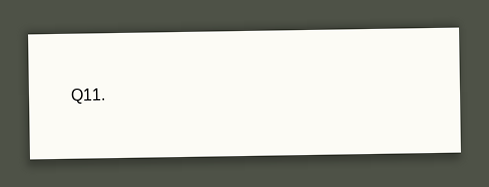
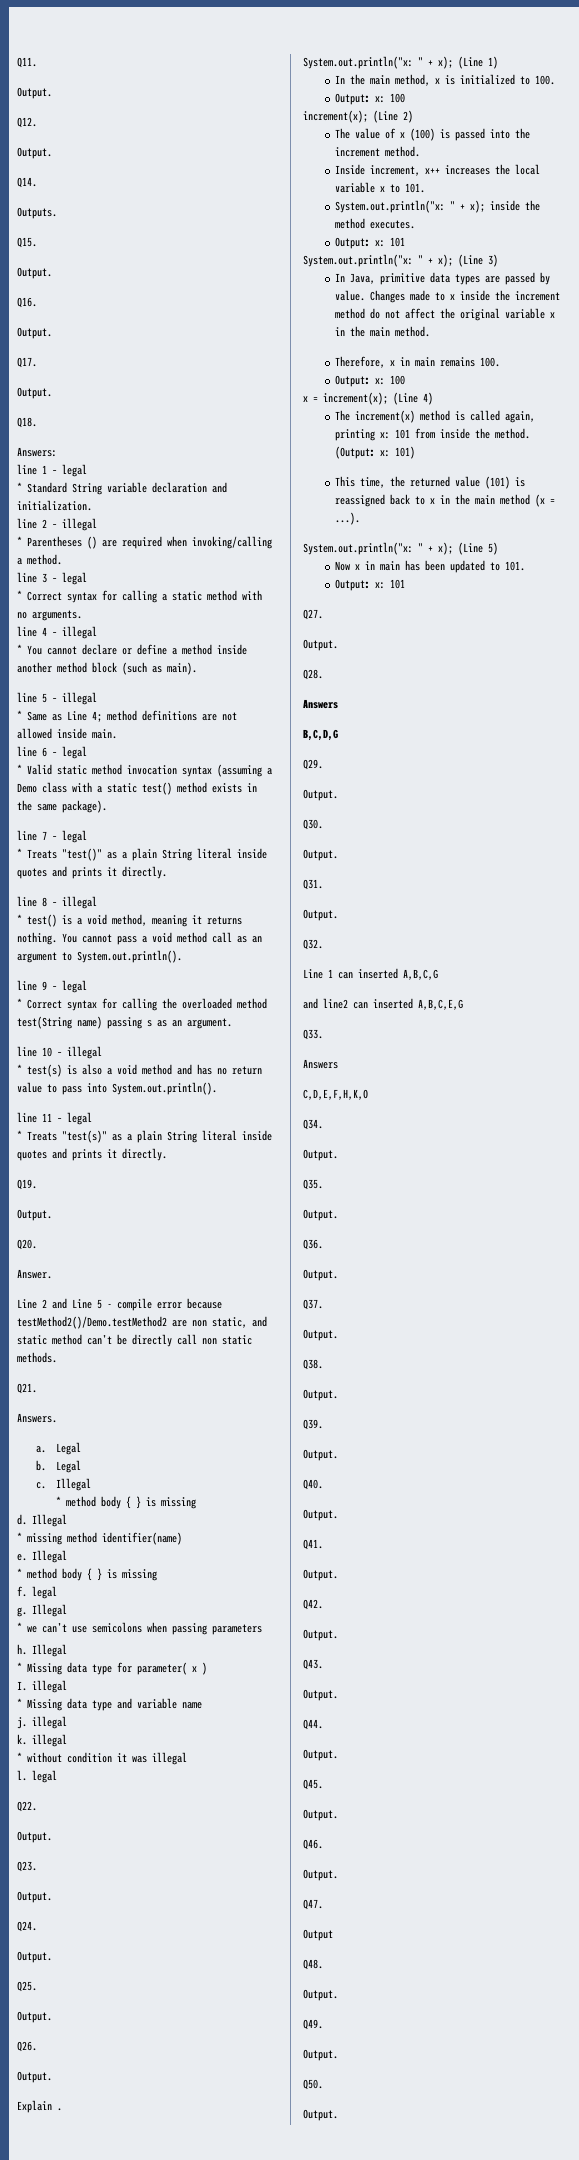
  Q11.
+ Output.
+ Q12.
+ Output.
+ Q14.
+ Outputs.
+ Q15.
+ Output.
+ Q16.
+ Output.
+ Q17.
+ Output.
+ Q18.
+ Answers:
+ line 1 – legal
+ * Standard String variable declaration and initialization.
+ line 2 – illegal
+ * Parentheses () are required when invoking/calling a method.
+ line 3 – legal
+ * Correct syntax for calling a static method with no arguments.
+ line 4 – illegal
+ * You cannot declare or define a method inside another method block (such as main).
+ line 5 – illegal
+ * Same as Line 4; method definitions are not allowed inside main.
+ line 6 – legal
+ * Valid static method invocation syntax (assuming a Demo class with a static test() method exists in the same package).
+ line 7 – legal
+ * Treats "test()" as a plain String literal inside quotes and prints it directly.
+ line 8 – illegal
+ * test() is a void method, meaning it returns nothing. You cannot pass a void method call as an argument to System.out.println().
+ line 9 – legal
+ * Correct syntax for calling the overloaded method test(String name) passing s as an argument.
+ line 10 – illegal
+ * test(s) is also a void method and has no return value to pass into System.out.println().
+ line 11 – legal
+ * Treats "test(s)" as a plain String literal inside quotes and prints it directly.
+ Q19.
+ Output.
+ Q20.
+ Answer.
+ Line 2 and Line 5 - compile error because testMethod2()/Demo.testMethod2 are non static, and static method can’t be directly call non static methods.
+ Q21.
+ Answers.
+ a. Legal
+ b. Legal
+ c. Illegal
+ * method body { } is missing
+ d. Illegal
+ * missing method identifier(name)
+ e. Illegal
+ * method body { } is missing
+ f. legal
+ g. Illegal
+ * we can’t use semicolons when passing parameters
+ h. Illegal
+ * Missing data type for parameter( x )
+ I. illegal
+ * Missing data type and variable name
+ j. illegal
+ k. illegal
+ * without condition it was illegal
+ l. legal
+ Q22.
+ Output.
+ Q23.
+ Output.
+ Q24.
+ Output.
+ Q25.
+ Output.
+ Q26.
+ Output.
+ Explain .
+ System.out.println("x: " + x); (Line 1)
+ In the main method, x is initialized to 100.
+ Output: x: 100
+ increment(x); (Line 2)
+ The value of x (100) is passed into the increment method.
+ Inside increment, x++ increases the local variable x to 101.
+ System.out.println("x: " + x); inside the method executes.
+ Output: x: 101
+ System.out.println("x: " + x); (Line 3)
+ In Java, primitive data types are passed by value. Changes made to x inside the increment method do not affect the original variable x in the main method.
+ Therefore, x in main remains 100.
+ Output: x: 100
+ x = increment(x); (Line 4)
+ The increment(x) method is called again, printing x: 101 from inside the method. (Output: x: 101)
+ This time, the returned value (101) is reassigned back to x in the main method (x = ...).
+ System.out.println("x: " + x); (Line 5)
+ Now x in main has been updated to 101.
+ Output: x: 101
+ Q27.
+ Output.
+ Q28.
+ Answers
+ B,C,D,G
+ Q29.
+ Output.
+ Q30.
+ Output.
+ Q31.
+ Output.
+ Q32.
+ Line 1 can inserted A,B,C,G
+ and line2 can inserted A,B,C,E,G
+ Q33.
+ Answers
+ C,D,E,F,H,K,O
+ Q34.
+ Output.
+ Q35.
+ Output.
+ Q36.
+ Output.
+ Q37.
+ Output.
+ Q38.
+ Output.
+ Q39.
+ Output.
+ Q40.
+ Output.
+ Q41.
+ Output.
+ Q42.
+ Output.
+ Q43.
+ Output.
+ Q44.
+ Output.
+ Q45.
+ Output.
+ Q46.
+ Output.
+ Q47.
+ Output
+ Q48.
+ Output.
+ Q49.
+ Output.
+ Q50.
+ Output.

